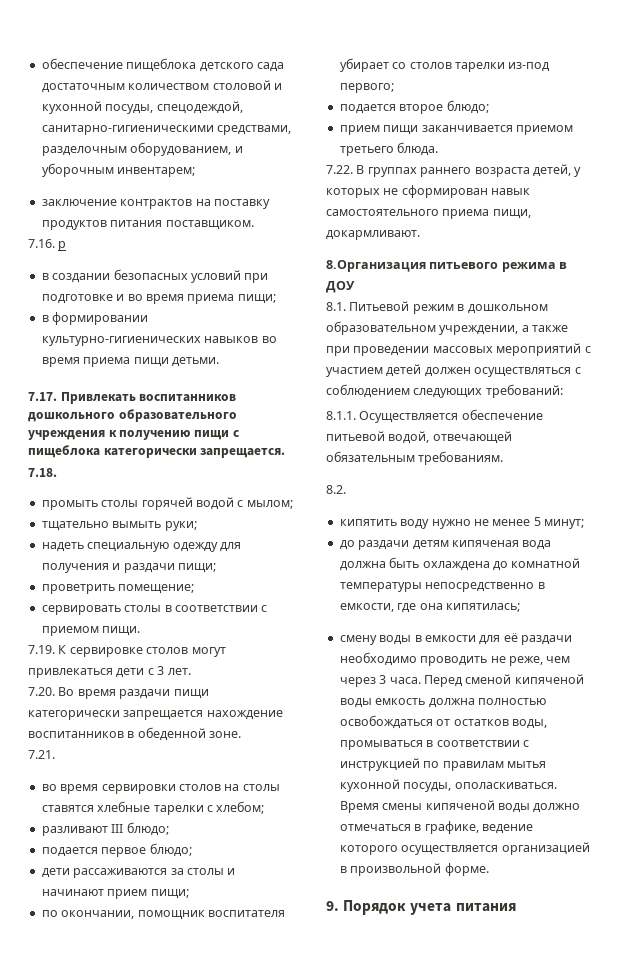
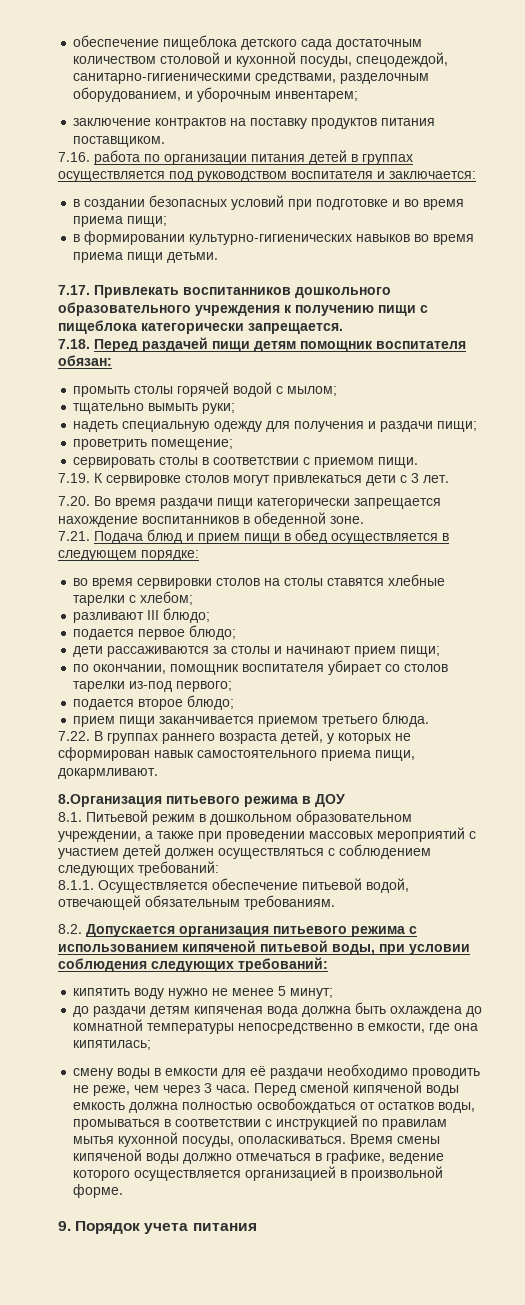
- 7.16. р
+ 7.16. работа по организации питания детей в группах осуществляется под руководством воспитателя и заключается:
- 7.18.
+ 7.18. Перед раздачей пищи детям помощник воспитателя обязан:
- 7.21.
+ 7.21. Подача блюд и прием пищи в обед осуществляется в следующем порядке:
- 8.2.
+ 8.2. Допускается организация питьевого режима с использованием кипяченой питьевой воды, при условии соблюдения следующих требований:

